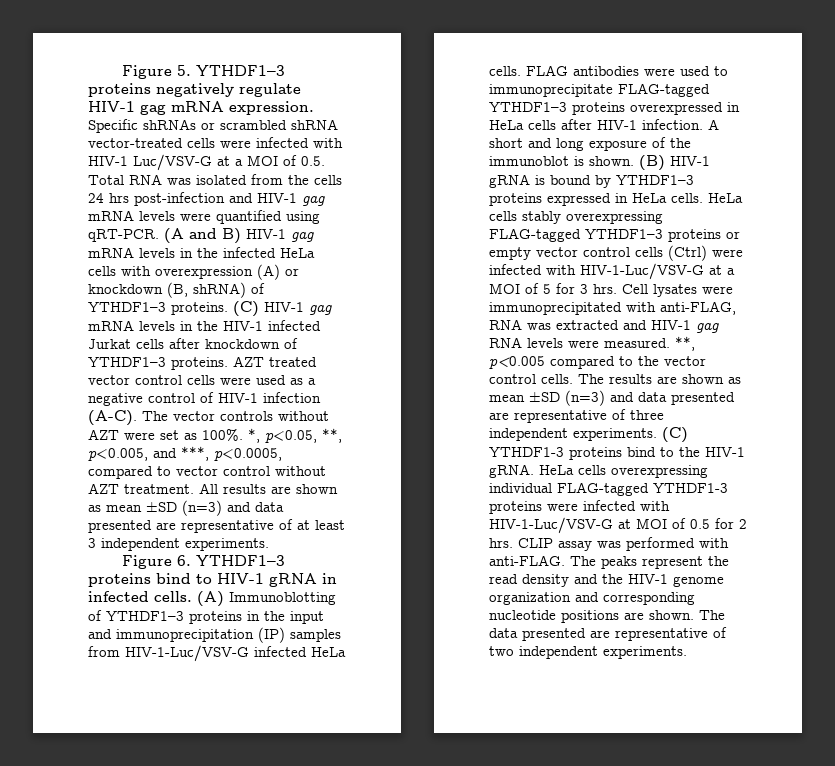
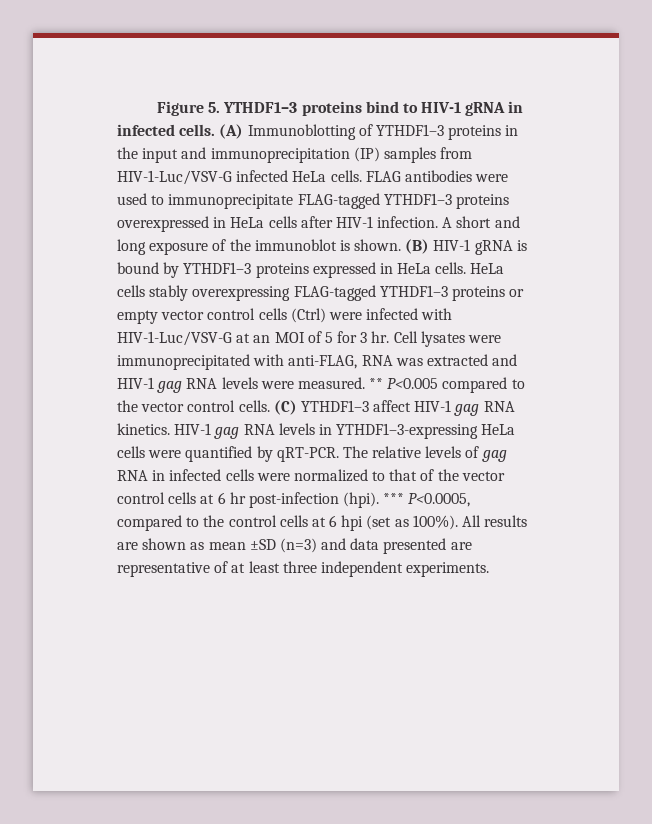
- Figure 5. YTHDF1–3 proteins negatively regulate HIV-1 gag mRNA expression. Specific shRNAs or scrambled shRNA vector-treated cells were infected with HIV-1 Luc/VSV-G at a MOI of 0.5. Total RNA was isolated from the cells 24 hrs post-infection and HIV-1 gag mRNA levels were quantified using qRT-PCR. (A and B) HIV-1 gag mRNA levels in the infected HeLa cells with overexpression (A) or knockdown (B, shRNA) of YTHDF1–3 proteins. (C) HIV-1 gag mRNA levels in the HIV-1 infected Jurkat cells after knockdown of YTHDF1–3 proteins. AZT treated vector control cells were used as a negative control of HIV-1 infection (A-C). The vector controls without AZT were set as 100%. *, p<0.05, **, p<0.005, and ***, p<0.0005, compared to vector control without AZT treatment. All results are shown as mean ±SD (n=3) and data presented are representative of at least 3 independent experiments.
- Figure 6. YTHDF1–3 proteins bind to HIV-1 gRNA in infected cells.
+ Figure 5. YTHDF1–3 proteins bind to HIV-1 gRNA in infected cells.
- HeLa cells stably overexpressing FLAG-tagged YTHDF1–3 proteins or empty vector control cells (Ctrl) were infected with HIV-1-Luc/VSV-G at a MOI of 5 for 3 hrs.
+ HeLa cells stably overexpressing FLAG-tagged YTHDF1–3 proteins or empty vector control cells (Ctrl) were infected with HIV-1-Luc/VSV-G at an MOI of 5 for 3 hr.
- **, p<0.005 compared to the vector control cells.
+ ** P<0.005 compared to the vector control cells.
- The results are shown as mean ±SD (n=3) and data presented are representative of three independent experiments. (C) YTHDF1-3 proteins bind to the HIV-1 gRNA. HeLa cells overexpressing individual FLAG-tagged YTHDF1-3 proteins were infected with HIV-1-Luc/VSV-G at MOI of 0.5 for 2 hrs. CLIP assay was performed with anti-FLAG. The peaks represent the read density and the HIV-1 genome organization and corresponding nucleotide positions are shown. The data presented are representative of two independent experiments.
+ (C) YTHDF1–3 affect HIV-1 gag RNA kinetics. HIV-1 gag RNA levels in YTHDF1–3-expressing HeLa cells were quantified by qRT-PCR. The relative levels of gag RNA in infected cells were normalized to that of the vector control cells at 6 hr post-infection (hpi). *** P<0.0005, compared to the control cells at 6 hpi (set as 100%). All results are shown as mean ±SD (n=3) and data presented are representative of at least three independent experiments.

